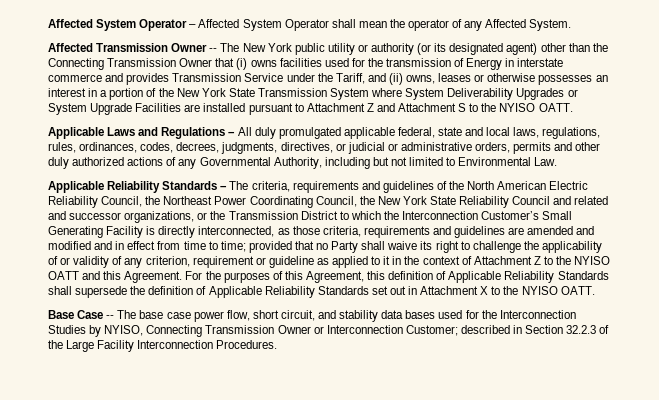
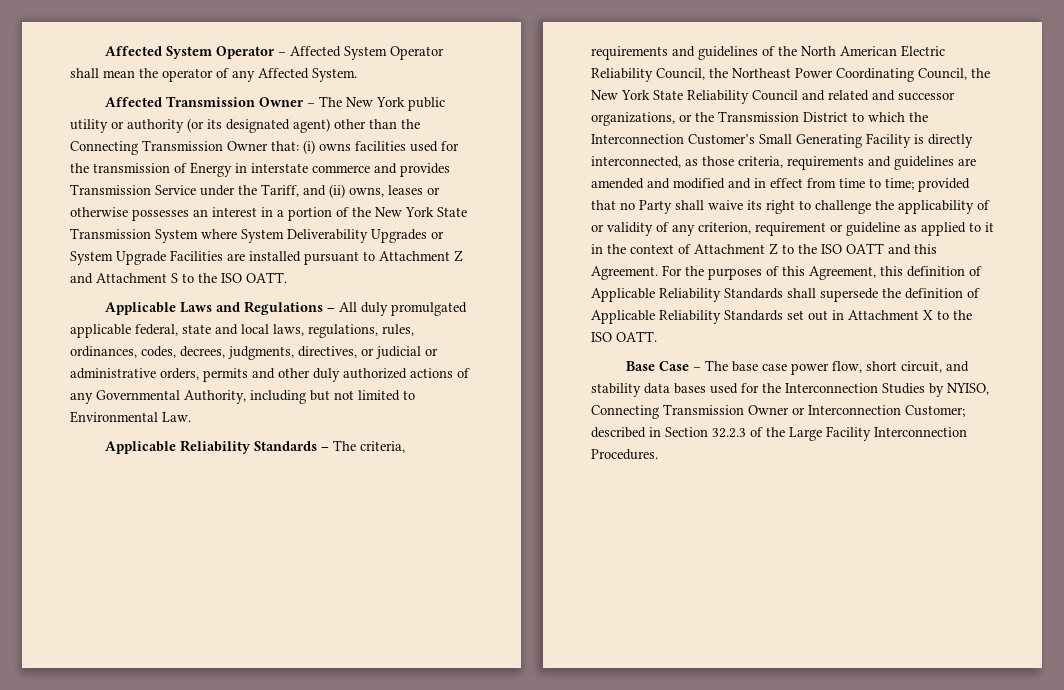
- Affected Transmission Owner -- The New York public utility or authority (or its designated agent) other than the Connecting Transmission Owner that (i) owns facilities used for the transmission of Energy in interstate commerce and provides Transmission Service under the Tariff, and (ii) owns, leases or otherwise possesses an interest in a portion of the New York State Transmission System where System Deliverability Upgrades or System Upgrade Facilities are installed pursuant to Attachment Z and Attachment S to the NYISO OATT.
+ Affected Transmission Owner – The New York public utility or authority (or its designated agent) other than the Connecting Transmission Owner that: (i) owns facilities used for the transmission of Energy in interstate commerce and provides Transmission Service under the Tariff, and (ii) owns, leases or otherwise possesses an interest in a portion of the New York State Transmission System where System Deliverability Upgrades or System Upgrade Facilities are installed pursuant to Attachment Z and Attachment S to the ISO OATT.
- provided that no Party shall waive its right to challenge the applicability of or validity of any criterion, requirement or guideline as applied to it in the context of Attachment Z to the NYISO OATT and this Agreement.
+ provided that no Party shall waive its right to challenge the applicability of or validity of any criterion, requirement or guideline as applied to it in the context of Attachment Z to the ISO OATT and this Agreement.
- For the purposes of this Agreement, this definition of Applicable Reliability Standards shall supersede the definition of Applicable Reliability Standards set out in Attachment X to the NYISO OATT.
+ For the purposes of this Agreement, this definition of Applicable Reliability Standards shall supersede the definition of Applicable Reliability Standards set out in Attachment X to the ISO OATT.
- Base Case -- The base case power flow, short circuit, and stability data bases used for the Interconnection Studies by NYISO, Connecting Transmission Owner or Interconnection Customer; described in Section 32.2.3 of the Large Facility Interconnection Procedures.
+ Base Case – The base case power flow, short circuit, and stability data bases used for the Interconnection Studies by NYISO, Connecting Transmission Owner or Interconnection Customer; described in Section 32.2.3 of the Large Facility Interconnection Procedures.

